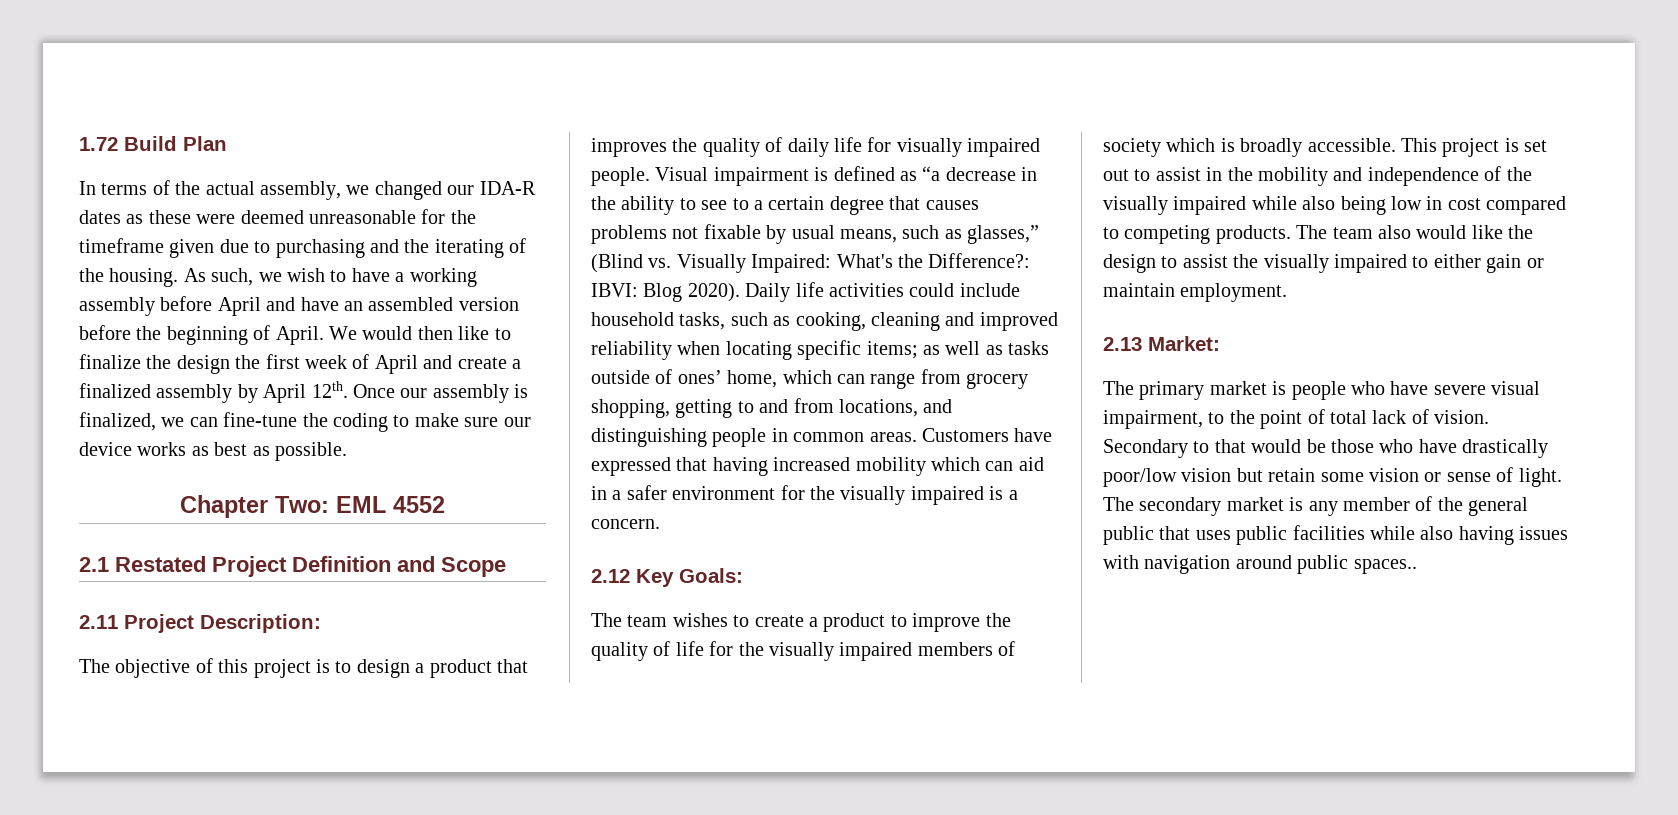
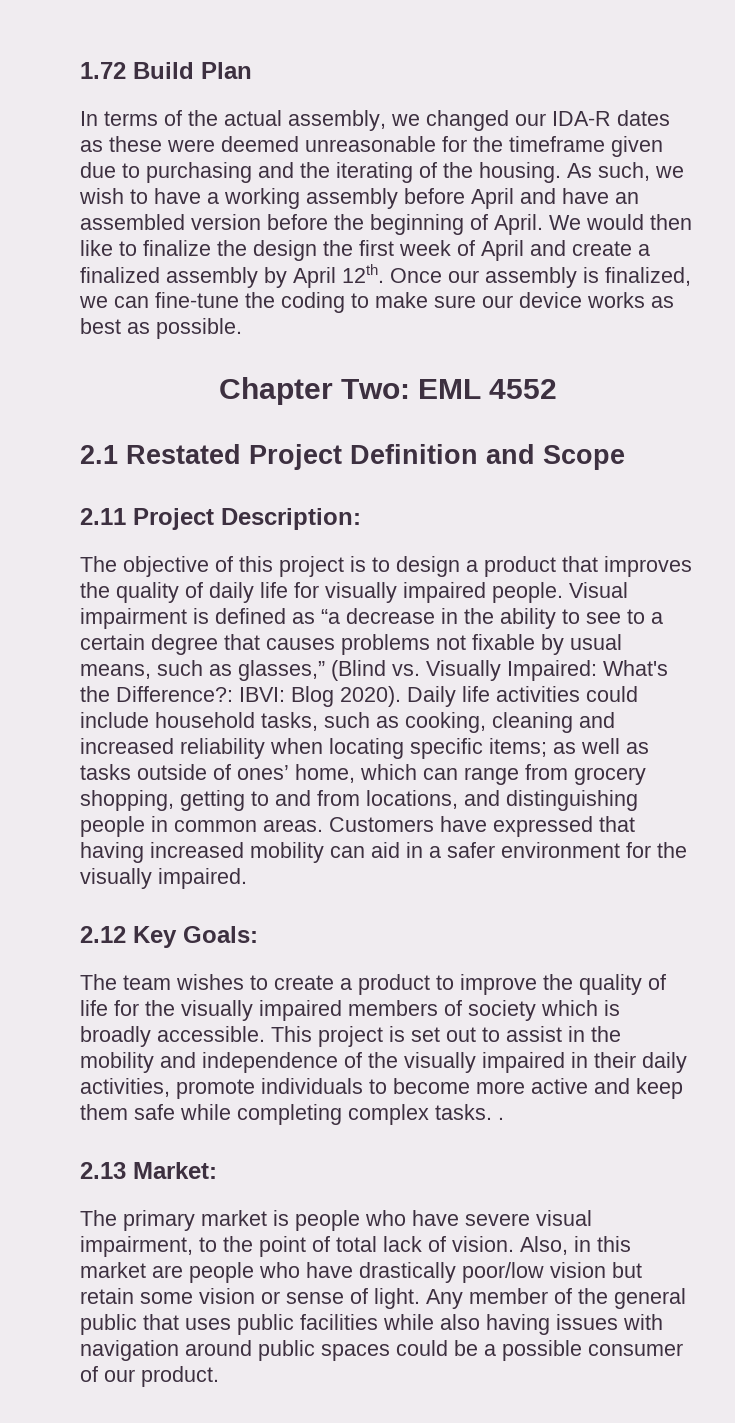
- Daily life activities could include household tasks, such as cooking, cleaning and improved reliability when locating specific items; as well as tasks outside of ones’ home, which can range from grocery shopping, getting to and from locations, and distinguishing people in common areas.
+ Daily life activities could include household tasks, such as cooking, cleaning and increased reliability when locating specific items; as well as tasks outside of ones’ home, which can range from grocery shopping, getting to and from locations, and distinguishing people in common areas.
- Customers have expressed that having increased mobility which can aid in a safer environment for the visually impaired is a concern.
+ Customers have expressed that having increased mobility can aid in a safer environment for the visually impaired.
- This project is set out to assist in the mobility and independence of the visually impaired while also being low in cost compared to competing products. The team also would like the design to assist the visually impaired to either gain or maintain employment.
+ This project is set out to assist in the mobility and independence of the visually impaired in their daily activities, promote individuals to become more active and keep them safe while completing complex tasks. .
- Secondary to that would be those who have drastically poor/low vision but retain some vision or sense of light.
+ Also, in this market are people who have drastically poor/low vision but retain some vision or sense of light.
- The secondary market is any member of the general public that uses public facilities while also having issues with navigation around public spaces..
+ Any member of the general public that uses public facilities while also having issues with navigation around public spaces could be a possible consumer of our product.

